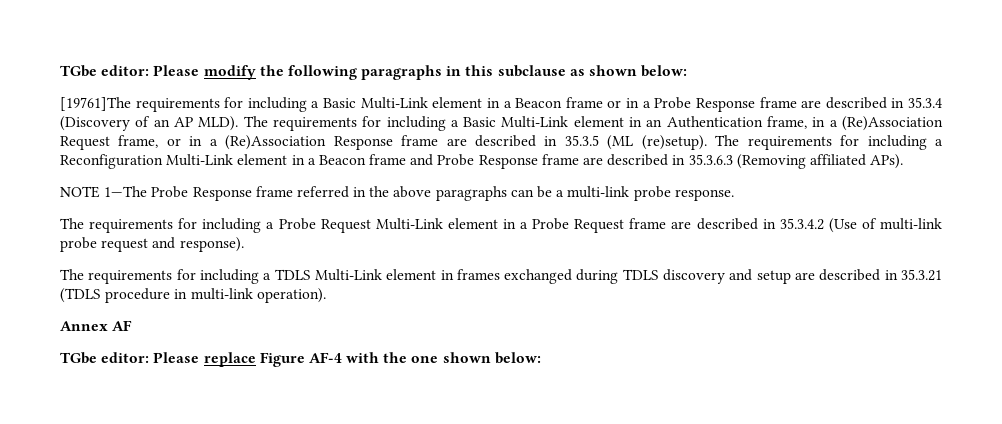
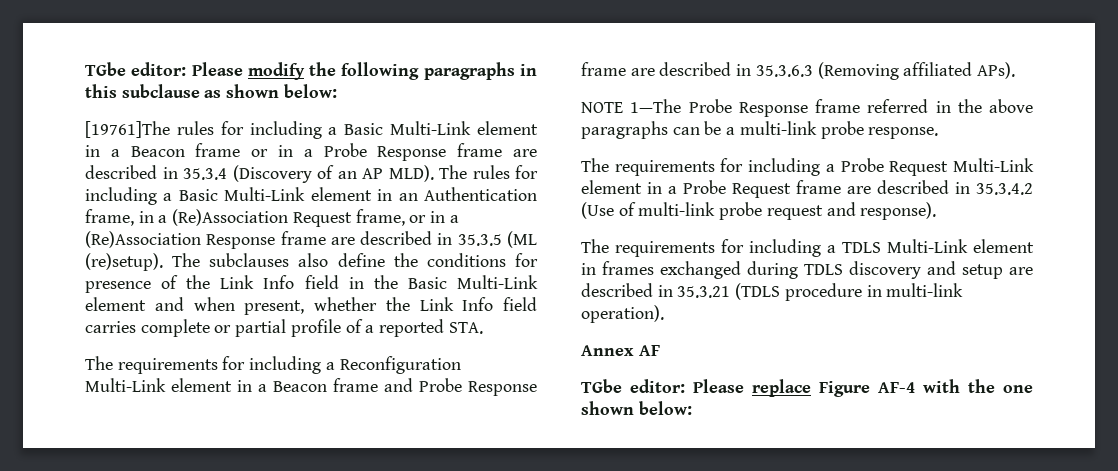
- [19761]The requirements for including a Basic Multi-Link element in a Beacon frame or in a Probe Response frame are described in 35.3.4 (Discovery of an AP MLD).
+ [19761]The rules for including a Basic Multi-Link element in a Beacon frame or in a Probe Response frame are described in 35.3.4 (Discovery of an AP MLD).
- The requirements for including a Basic Multi-Link element in an Authentication frame, in a (Re)Association Request frame, or in a (Re)Association Response frame are described in 35.3.5 (ML (re)setup).
+ The rules for including a Basic Multi-Link element in an Authentication frame, in a (Re)Association Request frame, or in a (Re)Association Response frame are described in 35.3.5 (ML (re)setup).
+ The subclauses also define the conditions for presence of the Link Info field in the Basic Multi-Link element and when present, whether the Link Info field carries complete or partial profile of a reported STA.

